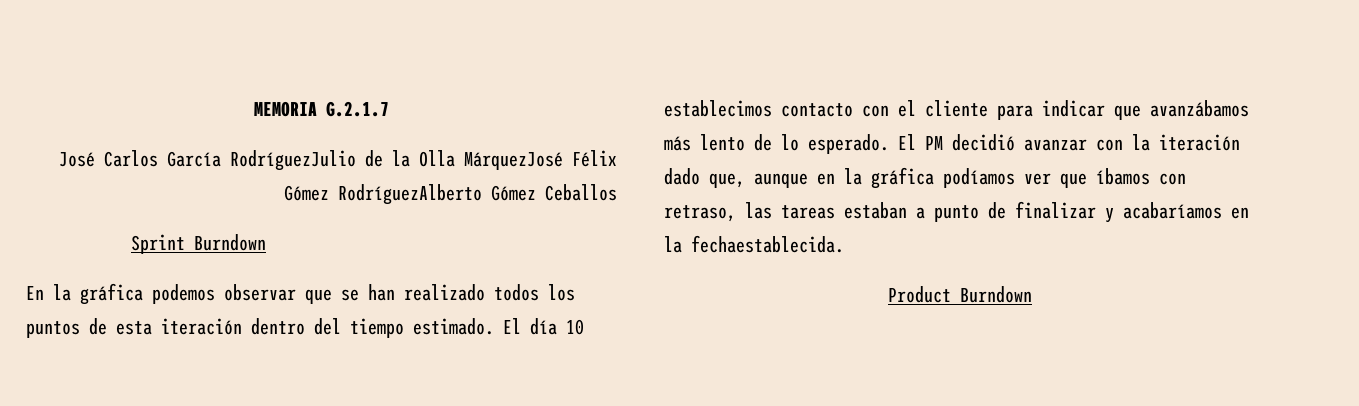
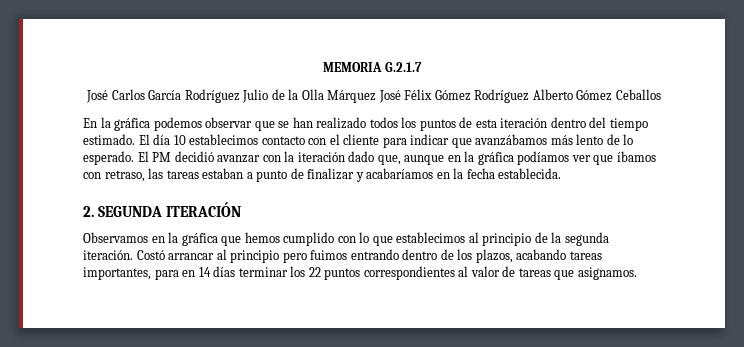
- José Carlos García RodríguezJulio de la Olla MárquezJosé Félix Gómez RodríguezAlberto Gómez Ceballos
+ José Carlos García Rodríguez Julio de la Olla Márquez José Félix Gómez Rodríguez Alberto Gómez Ceballos
- Sprint Burndown
- El PM decidió avanzar con la iteración dado que, aunque en la gráfica podíamos ver que íbamos con retraso, las tareas estaban a punto de finalizar y acabaríamos en la fechaestablecida.
- Product Burndown
+ El PM decidió avanzar con la iteración dado que, aunque en la gráfica podíamos ver que íbamos con retraso, las tareas estaban a punto de finalizar y acabaríamos en la fecha establecida.
+ 2. SEGUNDA ITERACIÓN
+ Observamos en la gráfica que hemos cumplido con lo que establecimos al principio de la segunda iteración. Costó arrancar al principio pero fuimos entrando dentro de los plazos, acabando tareas importantes, para en 14 días terminar los 22 puntos correspondientes al valor de tareas que asignamos.

